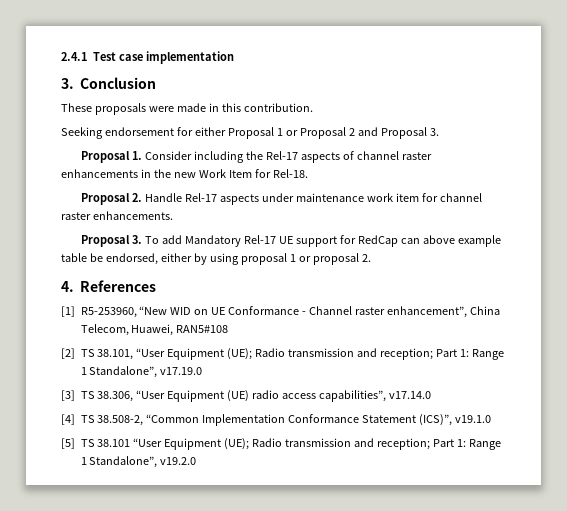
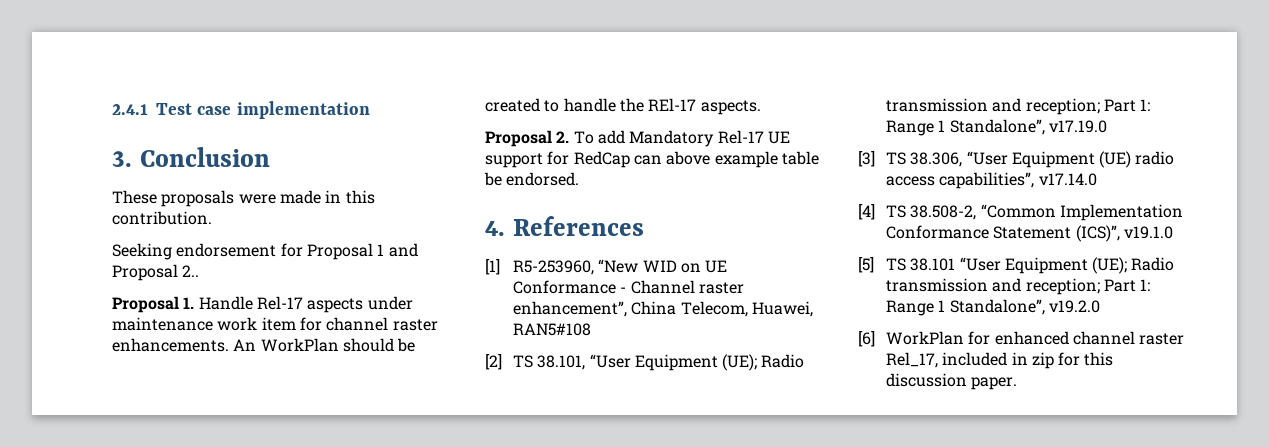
- Seeking endorsement for either Proposal 1 or Proposal 2 and Proposal 3.
+ Seeking endorsement for Proposal 1 and Proposal 2..
- Proposal 1. Consider including the Rel-17 aspects of channel raster enhancements in the new Work Item for Rel-18.
- Proposal 2. Handle Rel-17 aspects under maintenance work item for channel raster enhancements.
- Proposal 3. To add Mandatory Rel-17 UE support for RedCap can above example table be endorsed, either by using proposal 1 or proposal 2.
+ Proposal 1. Handle Rel-17 aspects under maintenance work item for channel raster enhancements. An WorkPlan should be created to handle the REl-17 aspects.
+ Proposal 2. To add Mandatory Rel-17 UE support for RedCap can above example table be endorsed.
+ [6] WorkPlan for enhanced channel raster Rel_17, included in zip for this discussion paper.

